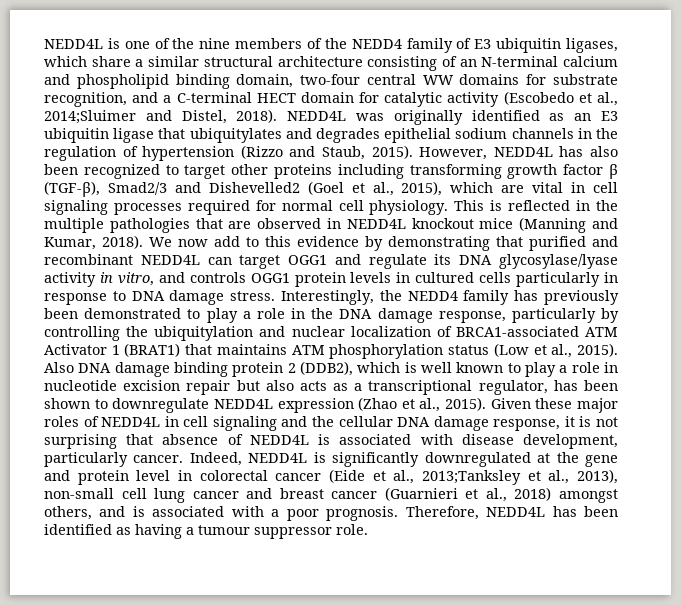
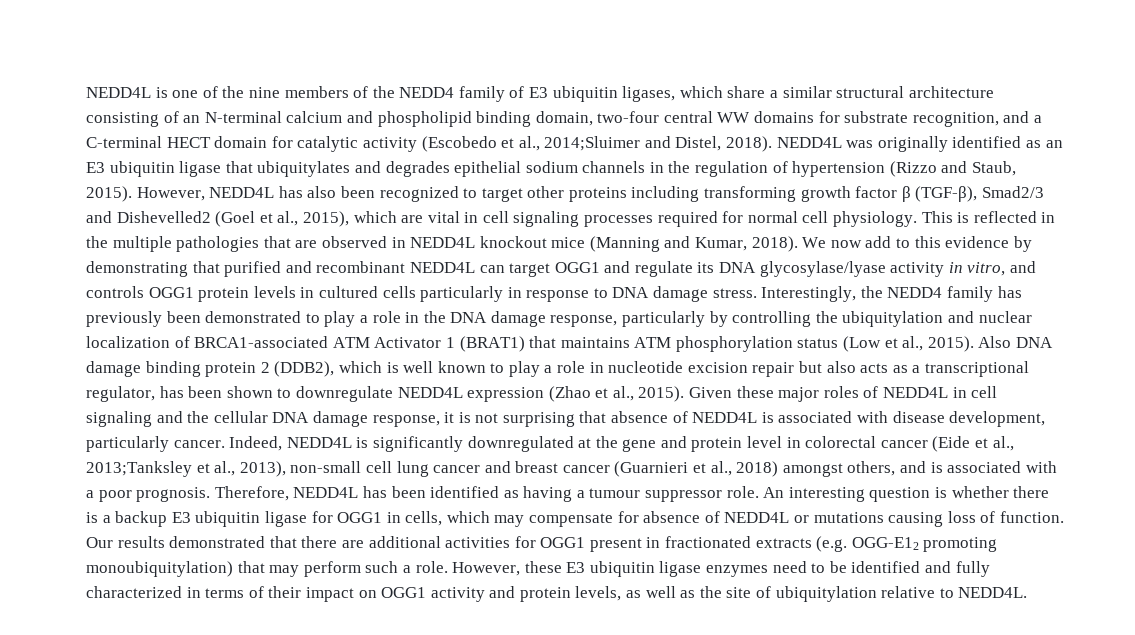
+ An interesting question is whether there is a backup E3 ubiquitin ligase for OGG1 in cells, which may compensate for absence of NEDD4L or mutations causing loss of function. Our results demonstrated that there are additional activities for OGG1 present in fractionated extracts (e.g. OGG-E12 promoting monoubiquitylation) that may perform such a role. However, these E3 ubiquitin ligase enzymes need to be identified and fully characterized in terms of their impact on OGG1 activity and protein levels, as well as the site of ubiquitylation relative to NEDD4L.

